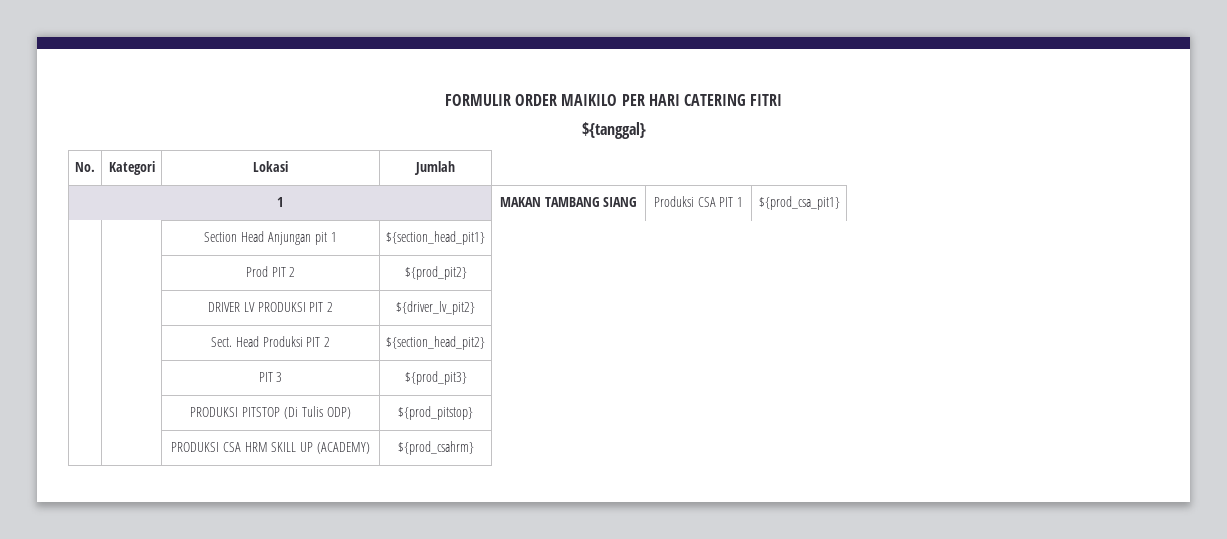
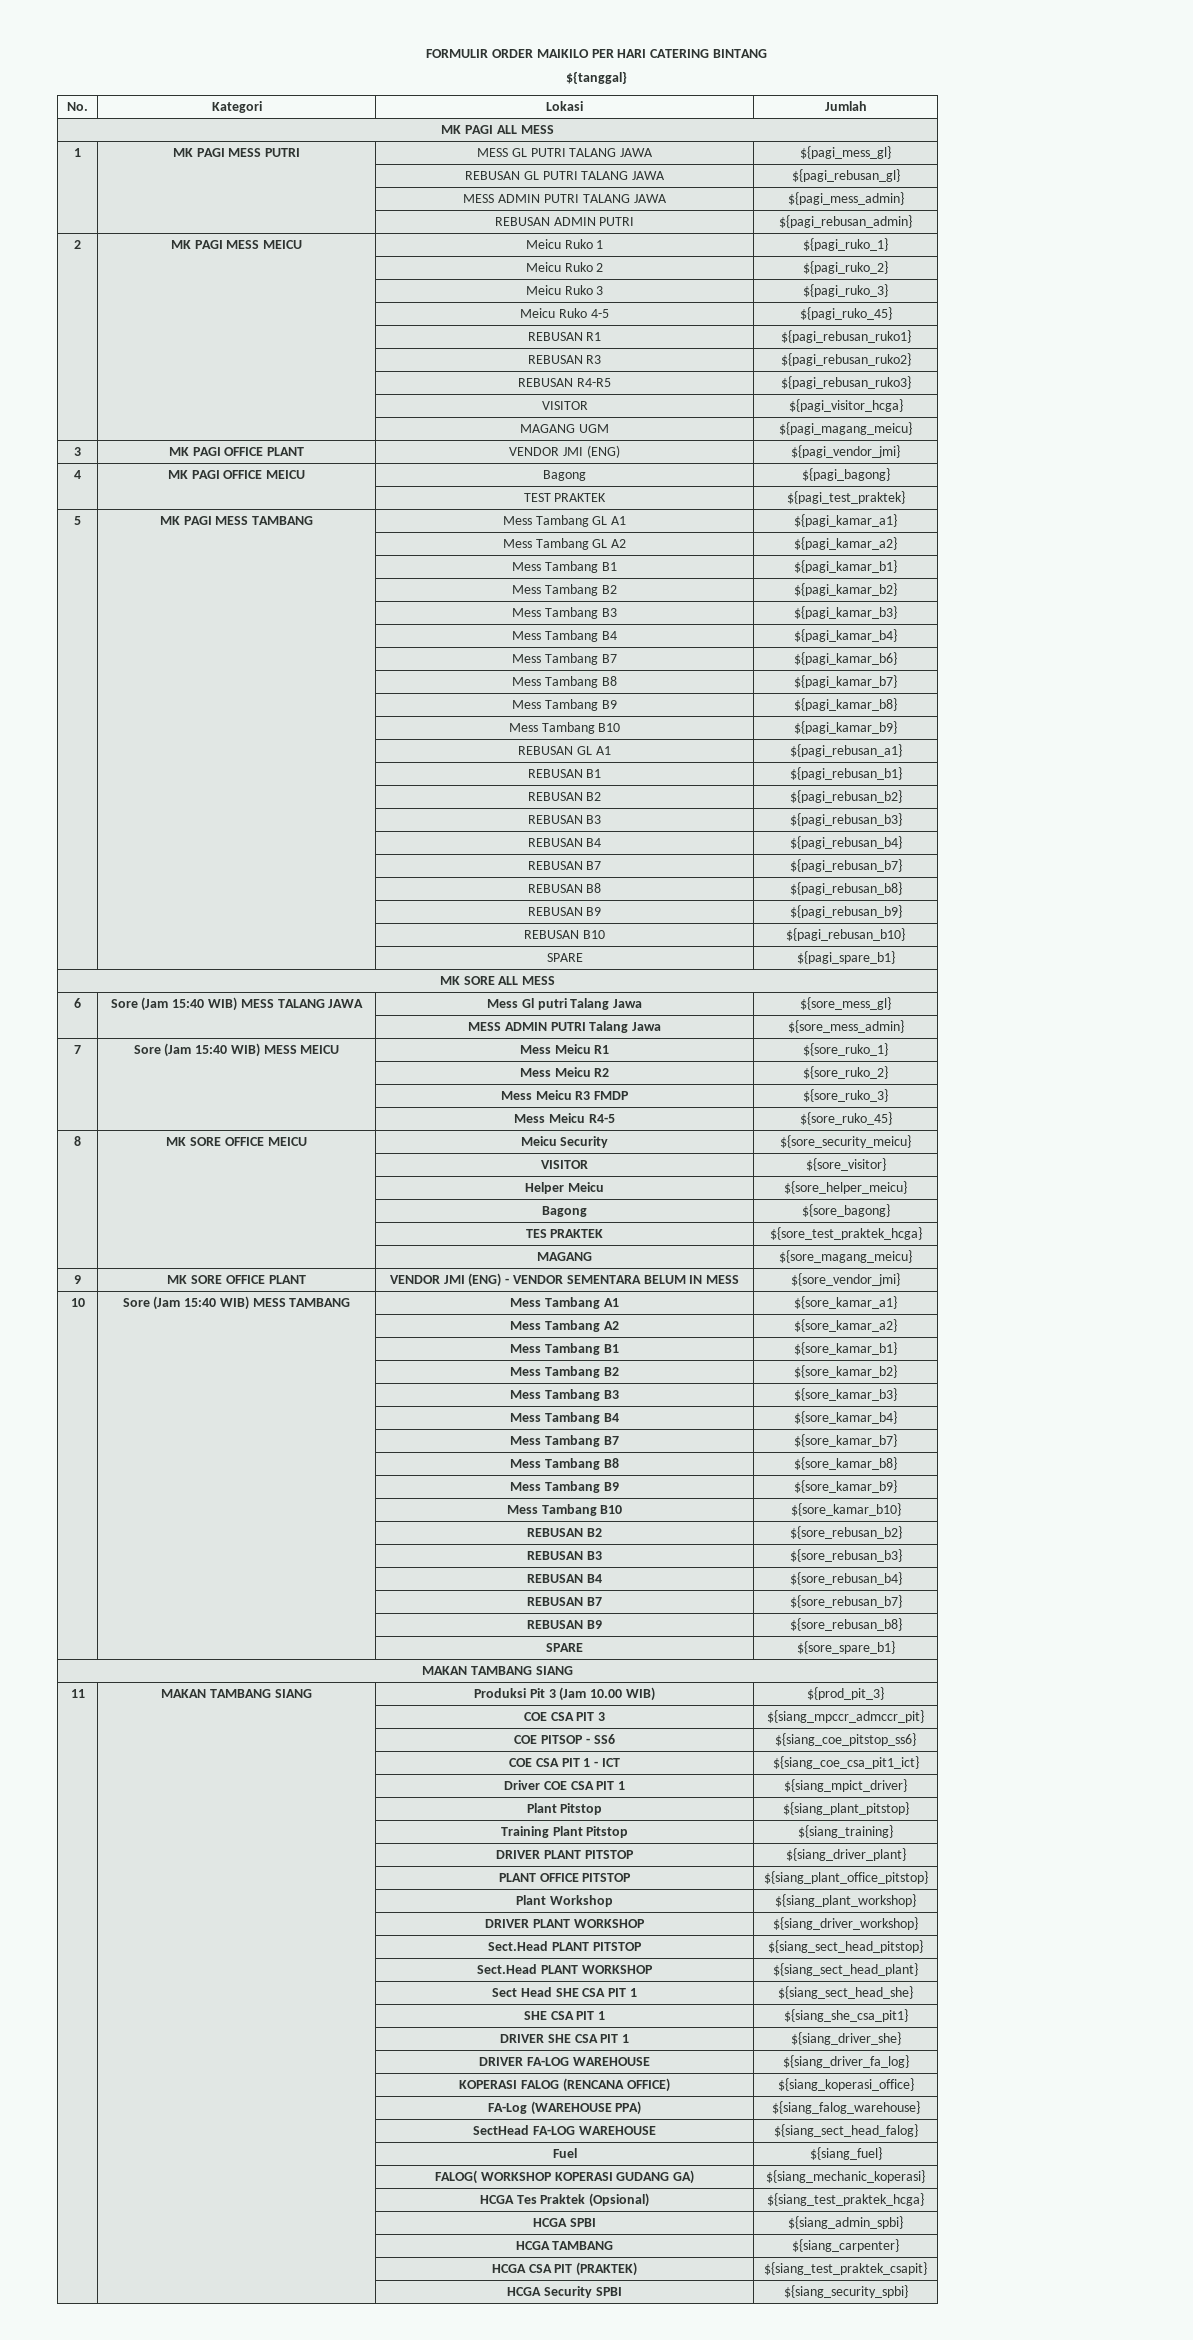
- FORMULIR ORDER MAIKILO PER HARI CATERING FITRI
+ FORMULIR ORDER MAIKILO PER HARI CATERING BINTANG
- 1 | MAKAN TAMBANG SIANG | Produksi CSA PIT 1 | ${prod_csa_pit1}
- | | Section Head Anjungan pit 1 | ${section_head_pit1}
- | | Prod PIT 2 | ${prod_pit2}
- | | DRIVER LV PRODUKSI PIT 2 | ${driver_lv_pit2}
- | | Sect. Head Produksi PIT 2 | ${section_head_pit2}
- | | PIT 3 | ${prod_pit3}
- | | PRODUKSI PITSTOP (Di Tulis ODP) | ${prod_pitstop}
- | | PRODUKSI CSA HRM SKILL UP (ACADEMY) | ${prod_csahrm}
+ MK PAGI ALL MESS
+ 1 | MK PAGI MESS PUTRI | MESS GL PUTRI TALANG JAWA | ${pagi_mess_gl}
+ | | REBUSAN GL PUTRI TALANG JAWA | ${pagi_rebusan_gl}
+ | | MESS ADMIN PUTRI TALANG JAWA | ${pagi_mess_admin}
+ | | REBUSAN ADMIN PUTRI | ${pagi_rebusan_admin}
+ 2 | MK PAGI MESS MEICU | Meicu Ruko 1 | ${pagi_ruko_1}
+ | | Meicu Ruko 2 | ${pagi_ruko_2}
+ | | Meicu Ruko 3 | ${pagi_ruko_3}
+ | | Meicu Ruko 4-5 | ${pagi_ruko_45}
+ | | REBUSAN R1 | ${pagi_rebusan_ruko1}
+ | | REBUSAN R3 | ${pagi_rebusan_ruko2}
+ | | REBUSAN R4-R5 | ${pagi_rebusan_ruko3}
+ | | VISITOR | ${pagi_visitor_hcga}
+ | | MAGANG UGM | ${pagi_magang_meicu}
+ 3 | MK PAGI OFFICE PLANT | VENDOR JMI (ENG) | ${pagi_vendor_jmi}
+ 4 | MK PAGI OFFICE MEICU | Bagong | ${pagi_bagong}
+ | | TEST PRAKTEK | ${pagi_test_praktek}
+ 5 | MK PAGI MESS TAMBANG | Mess Tambang GL A1 | ${pagi_kamar_a1}
+ | | Mess Tambang GL A2 | ${pagi_kamar_a2}
+ | | Mess Tambang B1 | ${pagi_kamar_b1}
+ | | Mess Tambang B2 | ${pagi_kamar_b2}
+ | | Mess Tambang B3 | ${pagi_kamar_b3}
+ | | Mess Tambang B4 | ${pagi_kamar_b4}
+ | | Mess Tambang B7 | ${pagi_kamar_b6}
+ | | Mess Tambang B8 | ${pagi_kamar_b7}
+ | | Mess Tambang B9 | ${pagi_kamar_b8}
+ | | Mess Tambang B10 | ${pagi_kamar_b9}
+ | | REBUSAN GL A1 | ${pagi_rebusan_a1}
+ | | REBUSAN B1 | ${pagi_rebusan_b1}
+ | | REBUSAN B2 | ${pagi_rebusan_b2}
+ | | REBUSAN B3 | ${pagi_rebusan_b3}
+ | | REBUSAN B4 | ${pagi_rebusan_b4}
+ | | REBUSAN B7 | ${pagi_rebusan_b7}
+ | | REBUSAN B8 | ${pagi_rebusan_b8}
+ | | REBUSAN B9 | ${pagi_rebusan_b9}
+ | | REBUSAN B10 | ${pagi_rebusan_b10}
+ | | SPARE | ${pagi_spare_b1}
+ MK SORE ALL MESS
+ 6 | Sore (Jam 15:40 WIB) MESS TALANG JAWA | Mess Gl putri Talang Jawa | ${sore_mess_gl}
+ | | MESS ADMIN PUTRI Talang Jawa | ${sore_mess_admin}
+ 7 | Sore (Jam 15:40 WIB) MESS MEICU | Mess Meicu R1 | ${sore_ruko_1}
+ | | Mess Meicu R2 | ${sore_ruko_2}
+ | | Mess Meicu R3 FMDP | ${sore_ruko_3}
+ | | Mess Meicu R4-5 | ${sore_ruko_45}
+ 8 | MK SORE OFFICE MEICU | Meicu Security | ${sore_security_meicu}
+ | | VISITOR | ${sore_visitor}
+ | | Helper Meicu | ${sore_helper_meicu}
+ | | Bagong | ${sore_bagong}
+ | | TES PRAKTEK | ${sore_test_praktek_hcga}
+ | | MAGANG | ${sore_magang_meicu}
+ 9 | MK SORE OFFICE PLANT | VENDOR JMI (ENG) - VENDOR SEMENTARA BELUM IN MESS | ${sore_vendor_jmi}
+ 10 | Sore (Jam 15:40 WIB) MESS TAMBANG | Mess Tambang A1 | ${sore_kamar_a1}
+ | | Mess Tambang A2 | ${sore_kamar_a2}
+ | | Mess Tambang B1 | ${sore_kamar_b1}
+ | | Mess Tambang B2 | ${sore_kamar_b2}
+ | | Mess Tambang B3 | ${sore_kamar_b3}
+ | | Mess Tambang B4 | ${sore_kamar_b4}
+ | | Mess Tambang B7 | ${sore_kamar_b7}
+ | | Mess Tambang B8 | ${sore_kamar_b8}
+ | | Mess Tambang B9 | ${sore_kamar_b9}
+ | | Mess Tambang B10 | ${sore_kamar_b10}
+ | | REBUSAN B2 | ${sore_rebusan_b2}
+ | | REBUSAN B3 | ${sore_rebusan_b3}
+ | | REBUSAN B4 | ${sore_rebusan_b4}
+ | | REBUSAN B7 | ${sore_rebusan_b7}
+ | | REBUSAN B9 | ${sore_rebusan_b8}
+ | | SPARE | ${sore_spare_b1}
+ MAKAN TAMBANG SIANG
+ 11 | MAKAN TAMBANG SIANG | Produksi Pit 3 (Jam 10.00 WIB) | ${prod_pit_3}
+ | | COE CSA PIT 3 | ${siang_mpccr_admccr_pit}
+ | | COE PITSOP - SS6 | ${siang_coe_pitstop_ss6}
+ | | COE CSA PIT 1 - ICT | ${siang_coe_csa_pit1_ict}
+ | | Driver COE CSA PIT 1 | ${siang_mpict_driver}
+ | | Plant Pitstop | ${siang_plant_pitstop}
+ | | Training Plant Pitstop | ${siang_training}
+ | | DRIVER PLANT PITSTOP | ${siang_driver_plant}
+ | | PLANT OFFICE PITSTOP | ${siang_plant_office_pitstop}
+ | | Plant Workshop | ${siang_plant_workshop}
+ | | DRIVER PLANT WORKSHOP | ${siang_driver_workshop}
+ | | Sect.Head PLANT PITSTOP | ${siang_sect_head_pitstop}
+ | | Sect.Head PLANT WORKSHOP | ${siang_sect_head_plant}
+ | | Sect Head SHE CSA PIT 1 | ${siang_sect_head_she}
+ | | SHE CSA PIT 1 | ${siang_she_csa_pit1}
+ | | DRIVER SHE CSA PIT 1 | ${siang_driver_she}
+ | | DRIVER FA-LOG WAREHOUSE | ${siang_driver_fa_log}
+ | | KOPERASI FALOG (RENCANA OFFICE) | ${siang_koperasi_office}
+ | | FA-Log (WAREHOUSE PPA) | ${siang_falog_warehouse}
+ | | SectHead FA-LOG WAREHOUSE | ${siang_sect_head_falog}
+ | | Fuel | ${siang_fuel}
+ | | FALOG( WORKSHOP KOPERASI GUDANG GA) | ${siang_mechanic_koperasi}
+ | | HCGA Tes Praktek (Opsional) | ${siang_test_praktek_hcga}
+ | | HCGA SPBI | ${siang_admin_spbi}
+ | | HCGA TAMBANG | ${siang_carpenter}
+ | | HCGA CSA PIT (PRAKTEK) | ${siang_test_praktek_csapit}
+ | | HCGA Security SPBI | ${siang_security_spbi}

